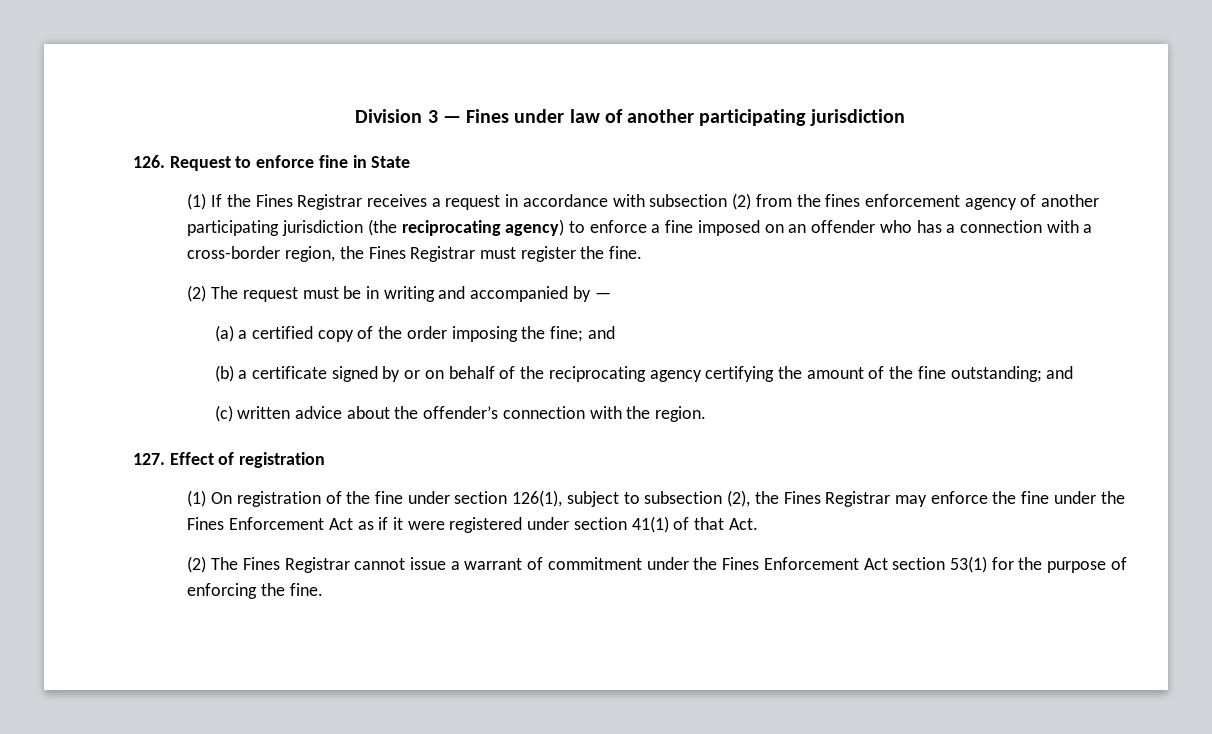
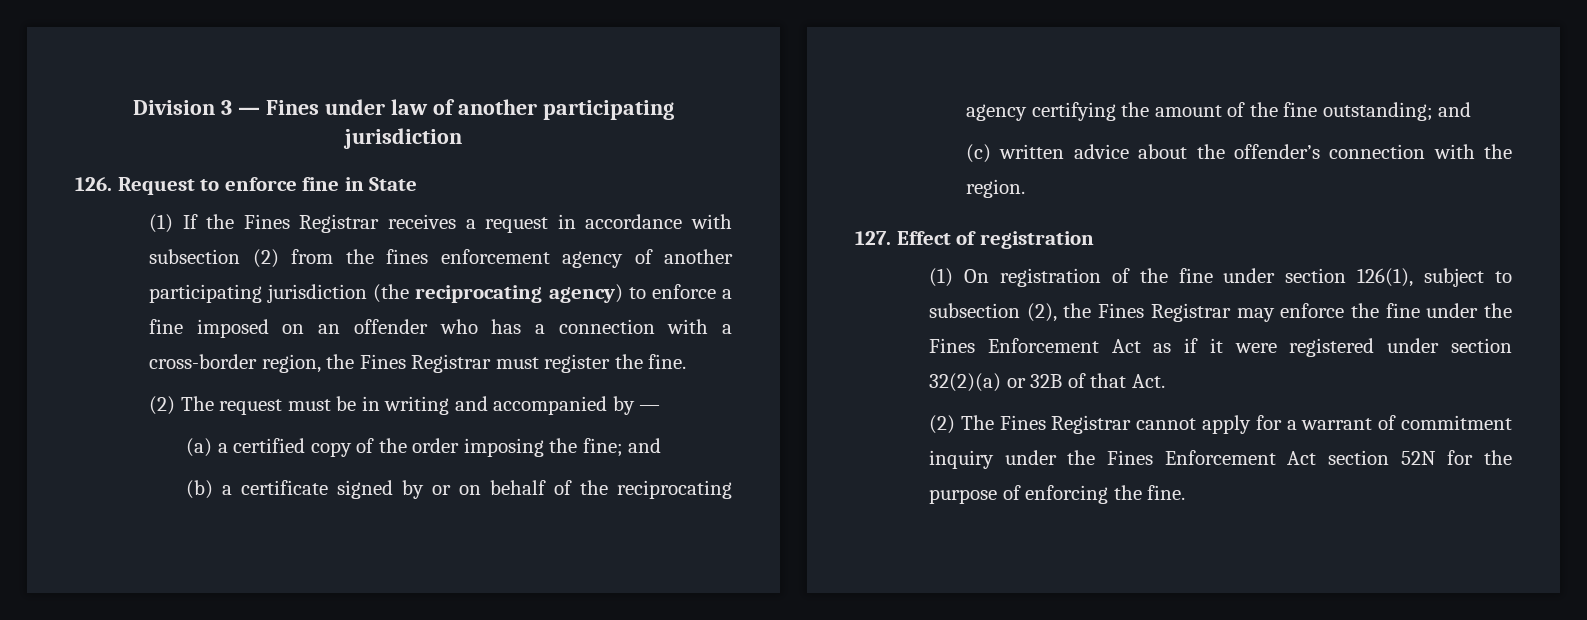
- (1) On registration of the fine under section 126(1), subject to subsection (2), the Fines Registrar may enforce the fine under the Fines Enforcement Act as if it were registered under section 41(1) of that Act.
+ (1) On registration of the fine under section 126(1), subject to subsection (2), the Fines Registrar may enforce the fine under the Fines Enforcement Act as if it were registered under section 32(2)(a) or 32B of that Act.
- (2) The Fines Registrar cannot issue a warrant of commitment under the Fines Enforcement Act section 53(1) for the purpose of enforcing the fine.
+ (2) The Fines Registrar cannot apply for a warrant of commitment inquiry under the Fines Enforcement Act section 52N for the purpose of enforcing the fine.

